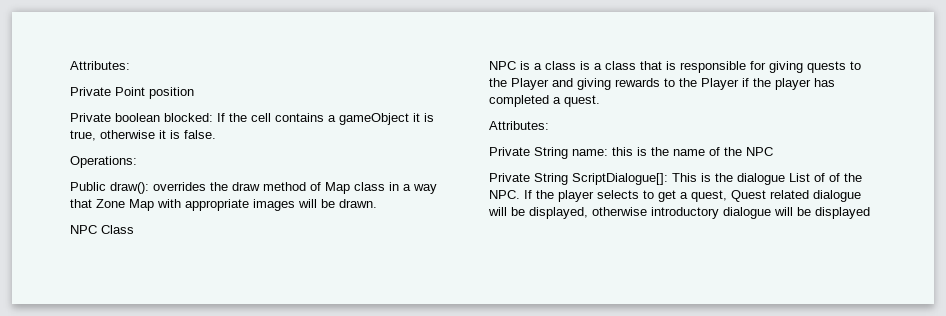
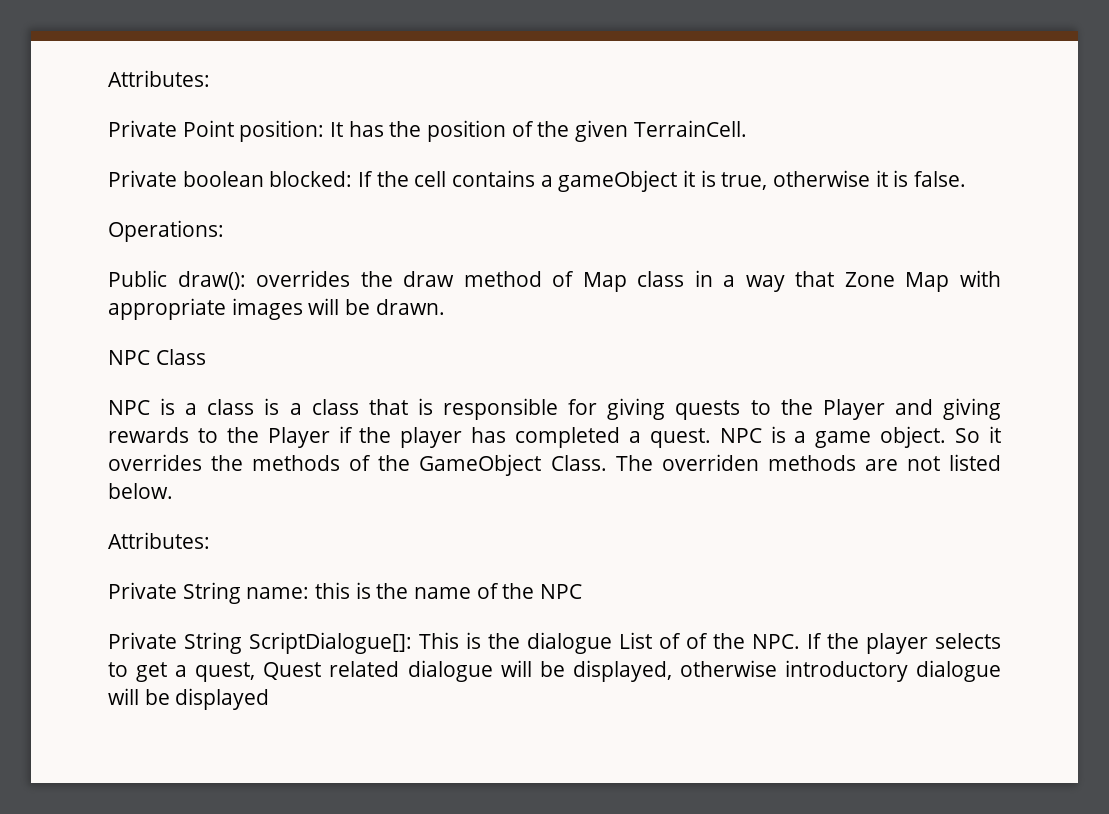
- Private Point position
+ Private Point position: It has the position of the given TerrainCell.
+ NPC is a game object. So it overrides the methods of the GameObject Class. The overriden methods are not listed below.

